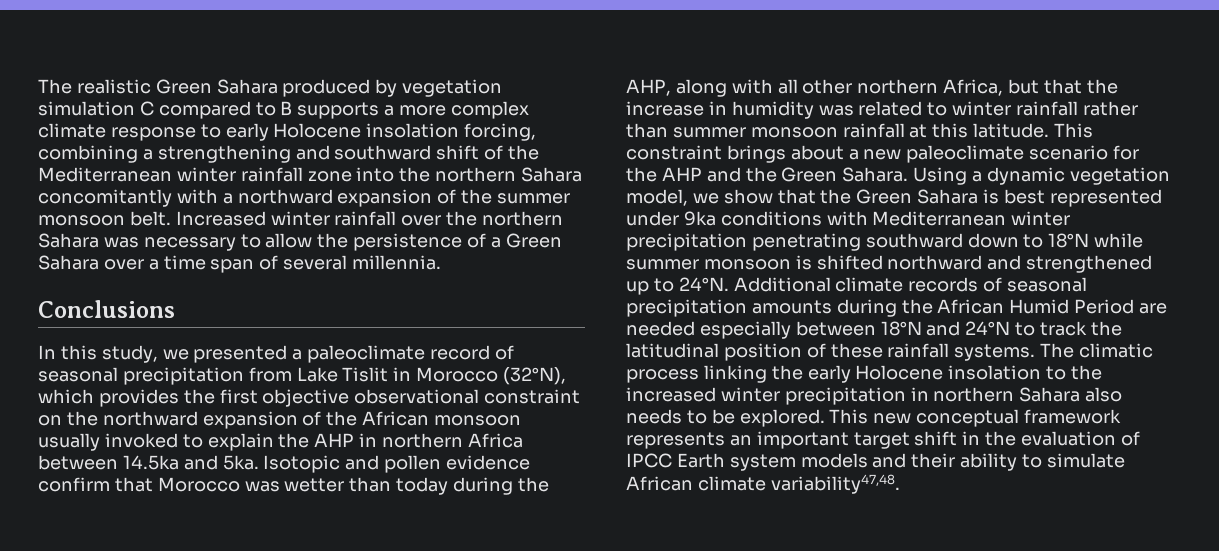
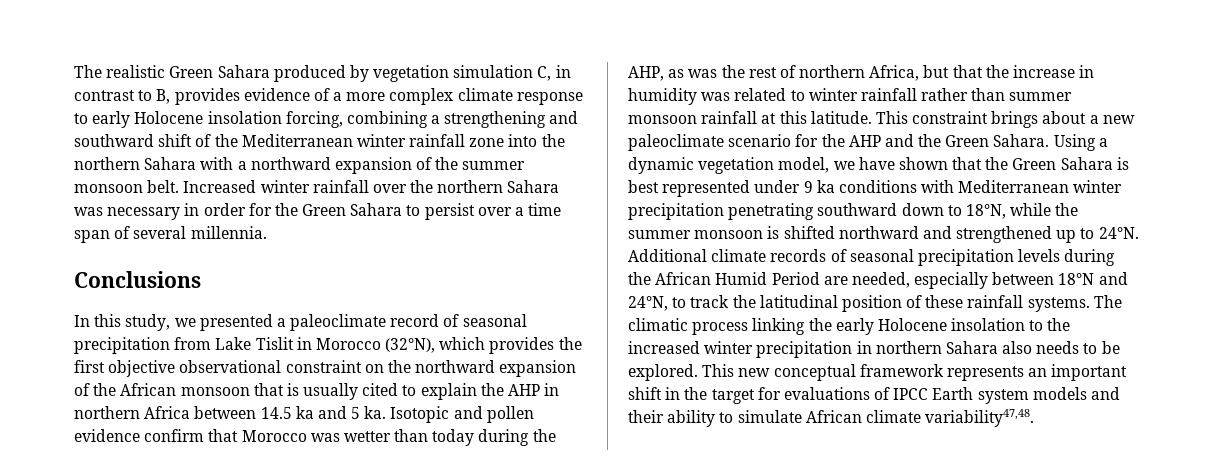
- The realistic Green Sahara produced by vegetation simulation C compared to B supports a more complex climate response to early Holocene insolation forcing, combining a strengthening and southward shift of the Mediterranean winter rainfall zone into the northern Sahara concomitantly with a northward expansion of the summer monsoon belt.
+ The realistic Green Sahara produced by vegetation simulation C, in contrast to B, provides evidence of a more complex climate response to early Holocene insolation forcing, combining a strengthening and southward shift of the Mediterranean winter rainfall zone into the northern Sahara with a northward expansion of the summer monsoon belt.
- Increased winter rainfall over the northern Sahara was necessary to allow the persistence of a Green Sahara over a time span of several millennia.
+ Increased winter rainfall over the northern Sahara was necessary in order for the Green Sahara to persist over a time span of several millennia.
- In this study, we presented a paleoclimate record of seasonal precipitation from Lake Tislit in Morocco (32°N), which provides the first objective observational constraint on the northward expansion of the African monsoon usually invoked to explain the AHP in northern Africa between 14.5ka and 5ka.
+ In this study, we presented a paleoclimate record of seasonal precipitation from Lake Tislit in Morocco (32°N), which provides the first objective observational constraint on the northward expansion of the African monsoon that is usually cited to explain the AHP in northern Africa between 14.5 ka and 5 ka.
- Isotopic and pollen evidence confirm that Morocco was wetter than today during the AHP, along with all other northern Africa, but that the increase in humidity was related to winter rainfall rather than summer monsoon rainfall at this latitude.
+ Isotopic and pollen evidence confirm that Morocco was wetter than today during the AHP, as was the rest of northern Africa, but that the increase in humidity was related to winter rainfall rather than summer monsoon rainfall at this latitude.
- Using a dynamic vegetation model, we show that the Green Sahara is best represented under 9ka conditions with Mediterranean winter precipitation penetrating southward down to 18°N while summer monsoon is shifted northward and strengthened up to 24°N.
+ Using a dynamic vegetation model, we have shown that the Green Sahara is best represented under 9 ka conditions with Mediterranean winter precipitation penetrating southward down to 18°N, while the summer monsoon is shifted northward and strengthened up to 24°N.
- Additional climate records of seasonal precipitation amounts during the African Humid Period are needed especially between 18°N and 24°N to track the latitudinal position of these rainfall systems.
+ Additional climate records of seasonal precipitation levels during the African Humid Period are needed, especially between 18°N and 24°N, to track the latitudinal position of these rainfall systems.
- This new conceptual framework represents an important target shift in the evaluation of IPCC Earth system models and their ability to simulate African climate variability47,48.
+ This new conceptual framework represents an important shift in the target for evaluations of IPCC Earth system models and their ability to simulate African climate variability47,48.

